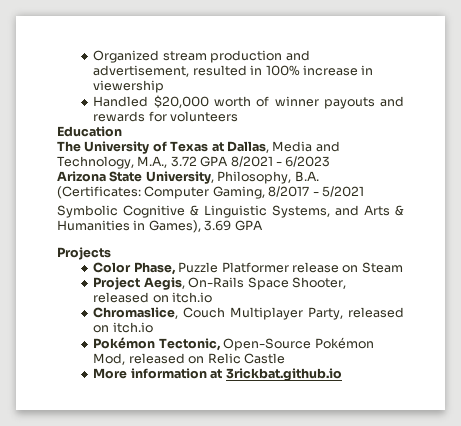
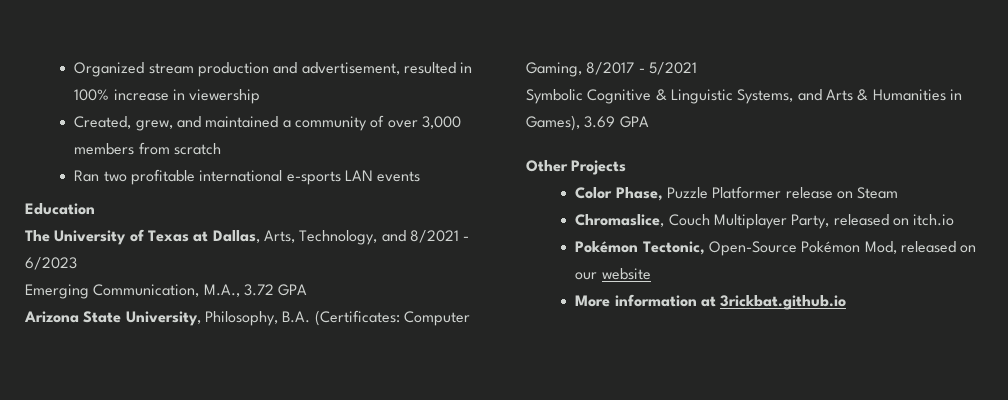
- Handled $20,000 worth of winner payouts and rewards for volunteers
+ Created, grew, and maintained a community of over 3,000 members from scratch
+ Ran two profitable international e-sports LAN events
- The University of Texas at Dallas, Media and Technology, M.A., 3.72 GPA 8/2021 - 6/2023
+ The University of Texas at Dallas, Arts, Technology, and 8/2021 - 6/2023
+ Emerging Communication, M.A., 3.72 GPA
- Projects
+ Other Projects
- Project Aegis, On-Rails Space Shooter, released on itch.io
- Pokémon Tectonic, Open-Source Pokémon Mod, released on Relic Castle
+ Pokémon Tectonic, Open-Source Pokémon Mod, released on our website

